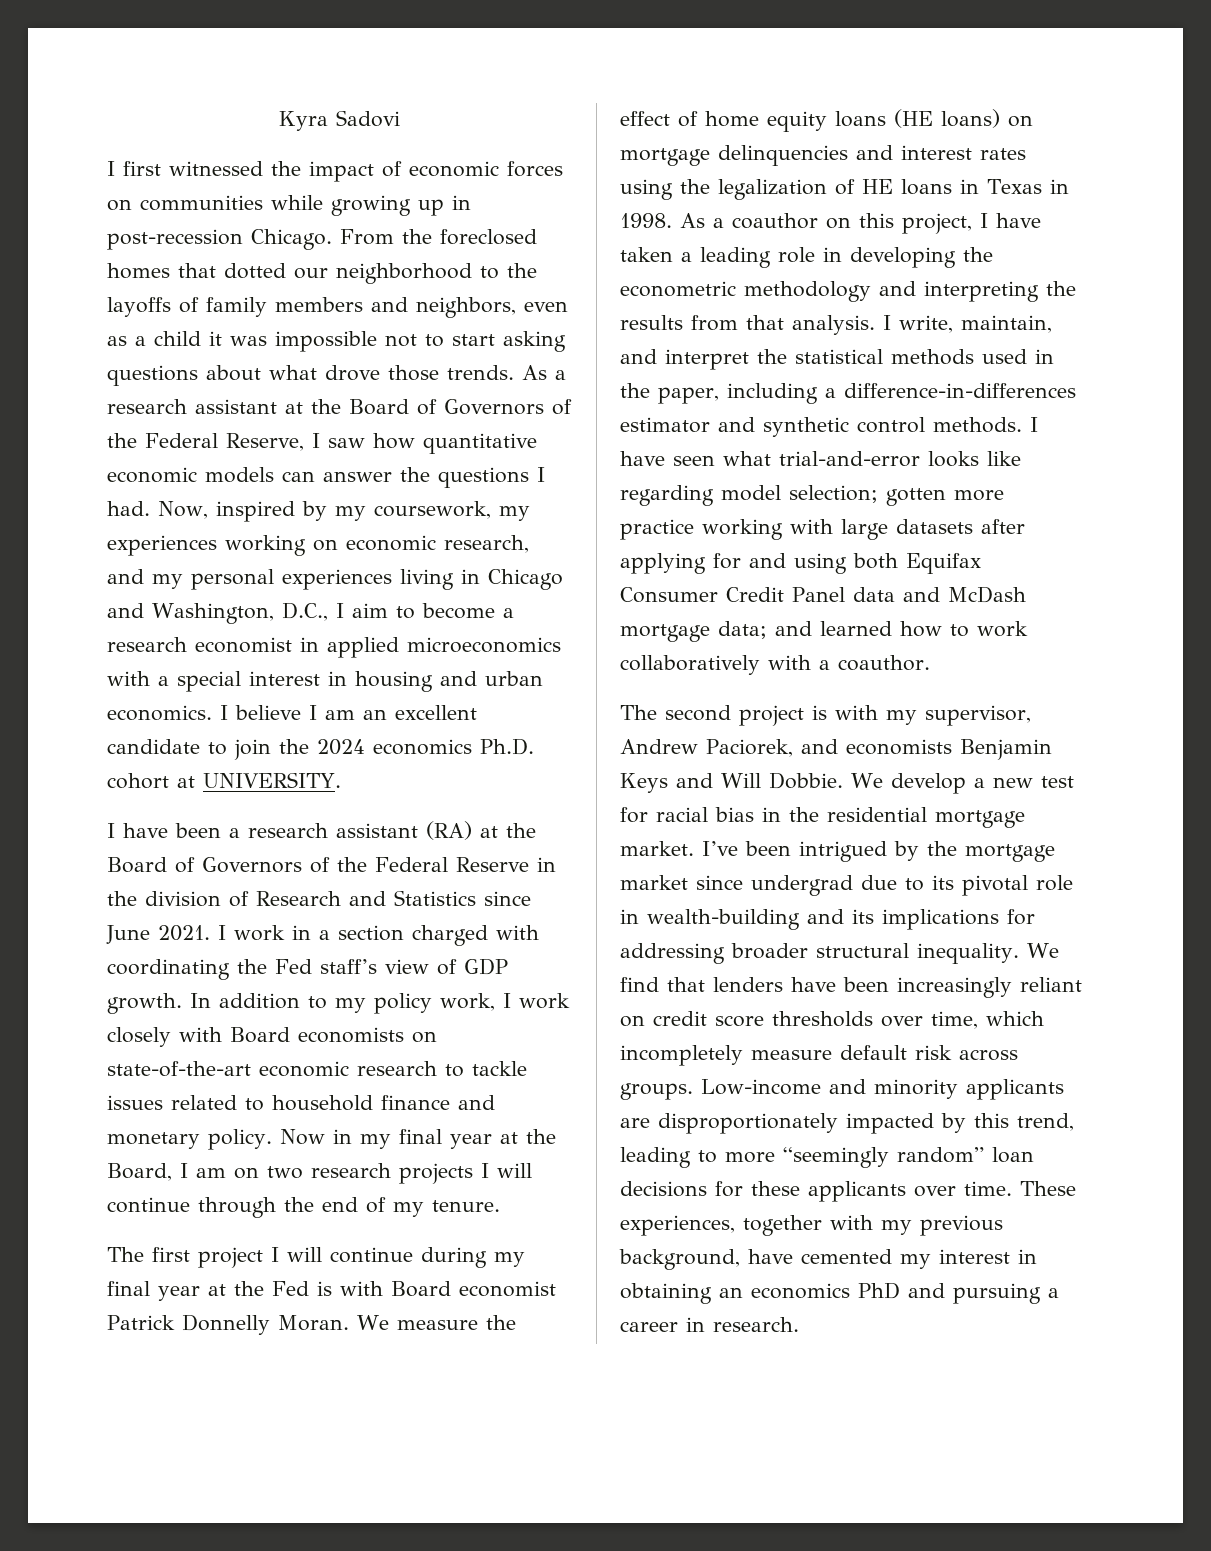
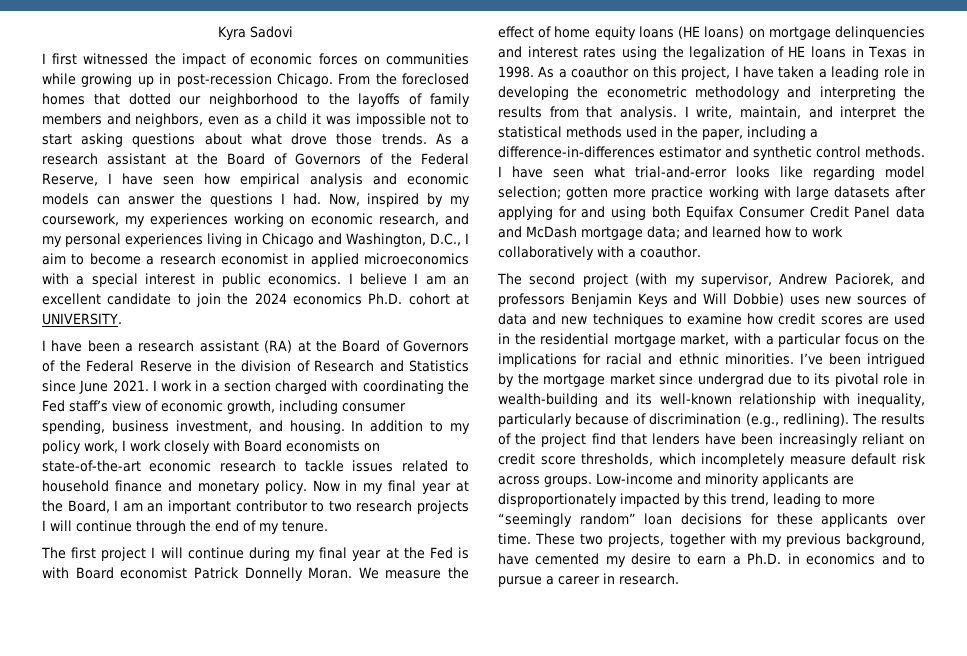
- As a research assistant at the Board of Governors of the Federal Reserve, I saw how quantitative economic models can answer the questions I had.
+ As a research assistant at the Board of Governors of the Federal Reserve, I have seen how empirical analysis and economic models can answer the questions I had.
- Now, inspired by my coursework, my experiences working on economic research, and my personal experiences living in Chicago and Washington, D.C., I aim to become a research economist in applied microeconomics with a special interest in housing and urban economics.
+ Now, inspired by my coursework, my experiences working on economic research, and my personal experiences living in Chicago and Washington, D.C., I aim to become a research economist in applied microeconomics with a special interest in public economics.
- I work in a section charged with coordinating the Fed staff’s view of GDP growth.
+ I work in a section charged with coordinating the Fed staff’s view of economic growth, including consumer spending, business investment, and housing.
- Now in my final year at the Board, I am on two research projects I will continue through the end of my tenure.
+ Now in my final year at the Board, I am an important contributor to two research projects I will continue through the end of my tenure.
- The second project is with my supervisor, Andrew Paciorek, and economists Benjamin Keys and Will Dobbie. We develop a new test for racial bias in the residential mortgage market.
+ The second project (with my supervisor, Andrew Paciorek, and professors Benjamin Keys and Will Dobbie) uses new sources of data and new techniques to examine how credit scores are used in the residential mortgage market, with a particular focus on the implications for racial and ethnic minorities.
- I’ve been intrigued by the mortgage market since undergrad due to its pivotal role in wealth-building and its implications for addressing broader structural inequality. We find that lenders have been increasingly reliant on credit score thresholds over time, which incompletely measure default risk across groups.
+ I’ve been intrigued by the mortgage market since undergrad due to its pivotal role in wealth-building and its well-known relationship with inequality, particularly because of discrimination (e.g., redlining). The results of the project find that lenders have been increasingly reliant on credit score thresholds, which incompletely measure default risk across groups.
- These experiences, together with my previous background, have cemented my interest in obtaining an economics PhD and pursuing a career in research.
+ These two projects, together with my previous background, have cemented my desire to earn a Ph.D. in economics and to pursue a career in research.

